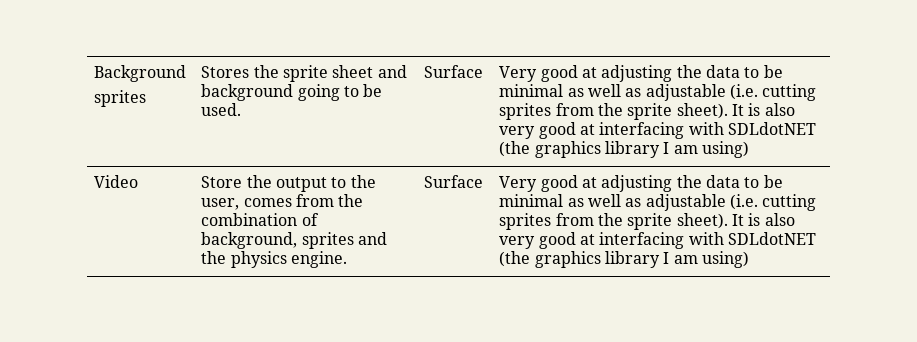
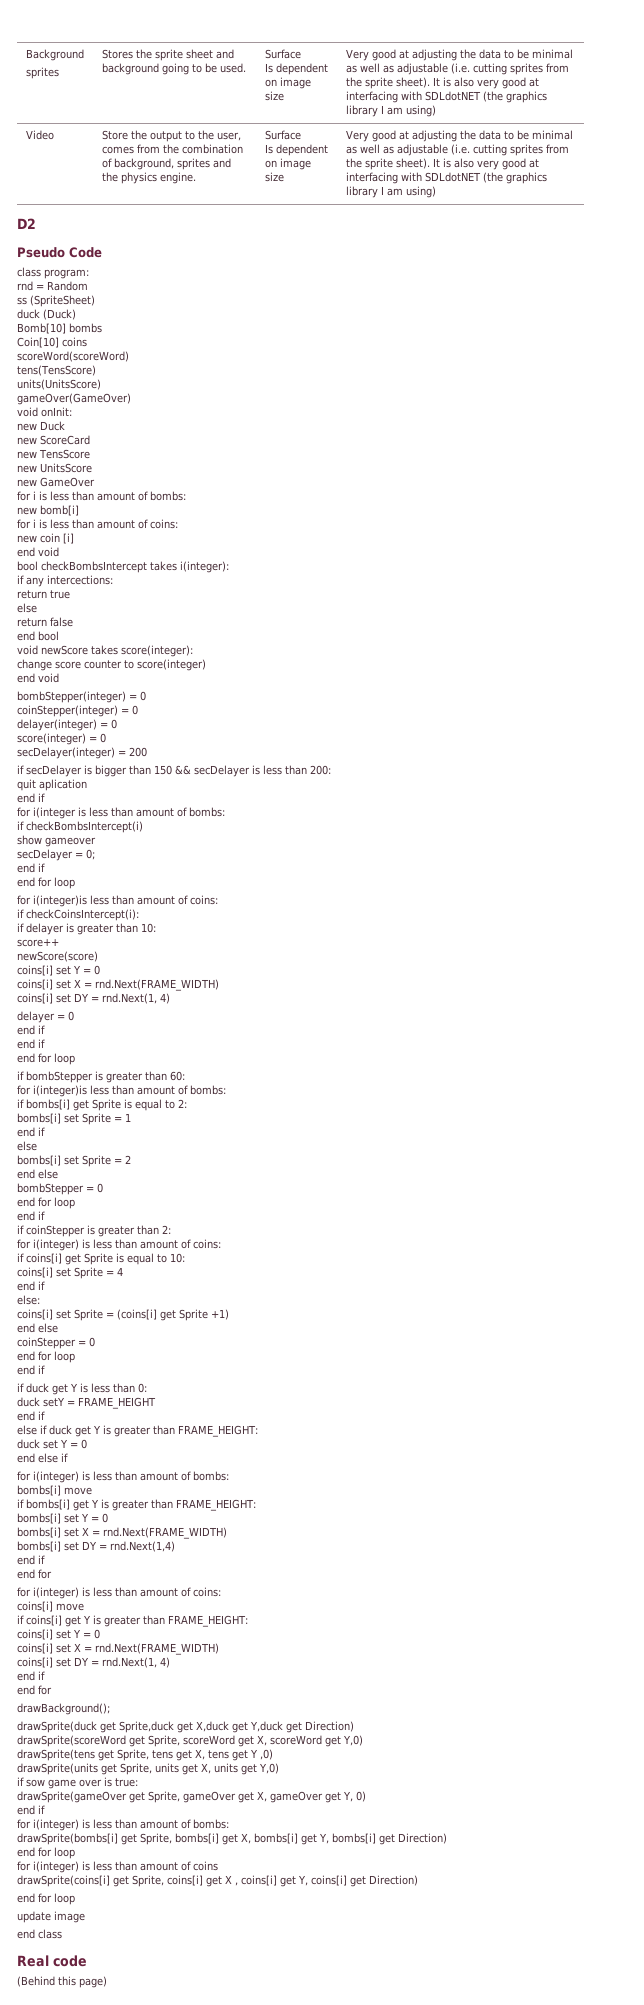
  Stores the sprite sheet and background going to be used. | Surface
+ Is dependent on image size
  Store the output to the user, comes from the combination of background, sprites and the physics engine. | Surface
+ Is dependent on image size
+ D2
+ Pseudo Code
+ class program:
+ rnd = Random
+ ss (SpriteSheet)
+ duck (Duck)
+ Bomb[10] bombs
+ Coin[10] coins
+ scoreWord(scoreWord)
+ tens(TensScore)
+ units(UnitsScore)
+ gameOver(GameOver)
+ void onInit:
+ new Duck
+ new ScoreCard
+ new TensScore
+ new UnitsScore
+ new GameOver
+ for i is less than amount of bombs:
+ new bomb[i]
+ for i is less than amount of coins:
+ new coin [i]
+ end void
+ bool checkBombsIntercept takes i(integer):
+ if any intercections:
+ return true
+ else
+ return false
+ end bool
+ void newScore takes score(integer):
+ change score counter to score(integer)
+ end void
+ bombStepper(integer) = 0
+ coinStepper(integer) = 0
+ delayer(integer) = 0
+ score(integer) = 0
+ secDelayer(integer) = 200
+ if secDelayer is bigger than 150 && secDelayer is less than 200:
+ quit aplication
+ end if
+ for i(integer is less than amount of bombs:
+ if checkBombsIntercept(i)
+ show gameover
+ secDelayer = 0;
+ end if
+ end for loop
+ for i(integer)is less than amount of coins:
+ if checkCoinsIntercept(i):
+ if delayer is greater than 10:
+ score++
+ newScore(score)
+ coins[i] set Y = 0
+ coins[i] set X = rnd.Next(FRAME_WIDTH)
+ coins[i] set DY = rnd.Next(1, 4)
+ delayer = 0
+ end if
+ end if
+ end for loop
+ if bombStepper is greater than 60:
+ for i(integer)is less than amount of bombs:
+ if bombs[i] get Sprite is equal to 2:
+ bombs[i] set Sprite = 1
+ end if
+ else
+ bombs[i] set Sprite = 2
+ end else
+ bombStepper = 0
+ end for loop
+ end if
+ if coinStepper is greater than 2:
+ for i(integer) is less than amount of coins:
+ if coins[i] get Sprite is equal to 10:
+ coins[i] set Sprite = 4
+ end if
+ else:
+ coins[i] set Sprite = (coins[i] get Sprite +1)
+ end else
+ coinStepper = 0
+ end for loop
+ end if
+ if duck get Y is less than 0:
+ duck setY = FRAME_HEIGHT
+ end if
+ else if duck get Y is greater than FRAME_HEIGHT:
+ duck set Y = 0
+ end else if
+ for i(integer) is less than amount of bombs:
+ bombs[i] move
+ if bombs[i] get Y is greater than FRAME_HEIGHT:
+ bombs[i] set Y = 0
+ bombs[i] set X = rnd.Next(FRAME_WIDTH)
+ bombs[i] set DY = rnd.Next(1,4)
+ end if
+ end for
+ for i(integer) is less than amount of coins:
+ coins[i] move
+ if coins[i] get Y is greater than FRAME_HEIGHT:
+ coins[i] set Y = 0
+ coins[i] set X = rnd.Next(FRAME_WIDTH)
+ coins[i] set DY = rnd.Next(1, 4)
+ end if
+ end for
+ drawBackground();
+ drawSprite(duck get Sprite,duck get X,duck get Y,duck get Direction)
+ drawSprite(scoreWord get Sprite, scoreWord get X, scoreWord get Y,0)
+ drawSprite(tens get Sprite, tens get X, tens get Y ,0)
+ drawSprite(units get Sprite, units get X, units get Y,0)
+ if sow game over is true:
+ drawSprite(gameOver get Sprite, gameOver get X, gameOver get Y, 0)
+ end if
+ for i(integer) is less than amount of bombs:
+ drawSprite(bombs[i] get Sprite, bombs[i] get X, bombs[i] get Y, bombs[i] get Direction)
+ end for loop
+ for i(integer) is less than amount of coins
+ drawSprite(coins[i] get Sprite, coins[i] get X , coins[i] get Y, coins[i] get Direction)
+ end for loop
+ update image
+ end class
+ Real code
+ (Behind this page)

